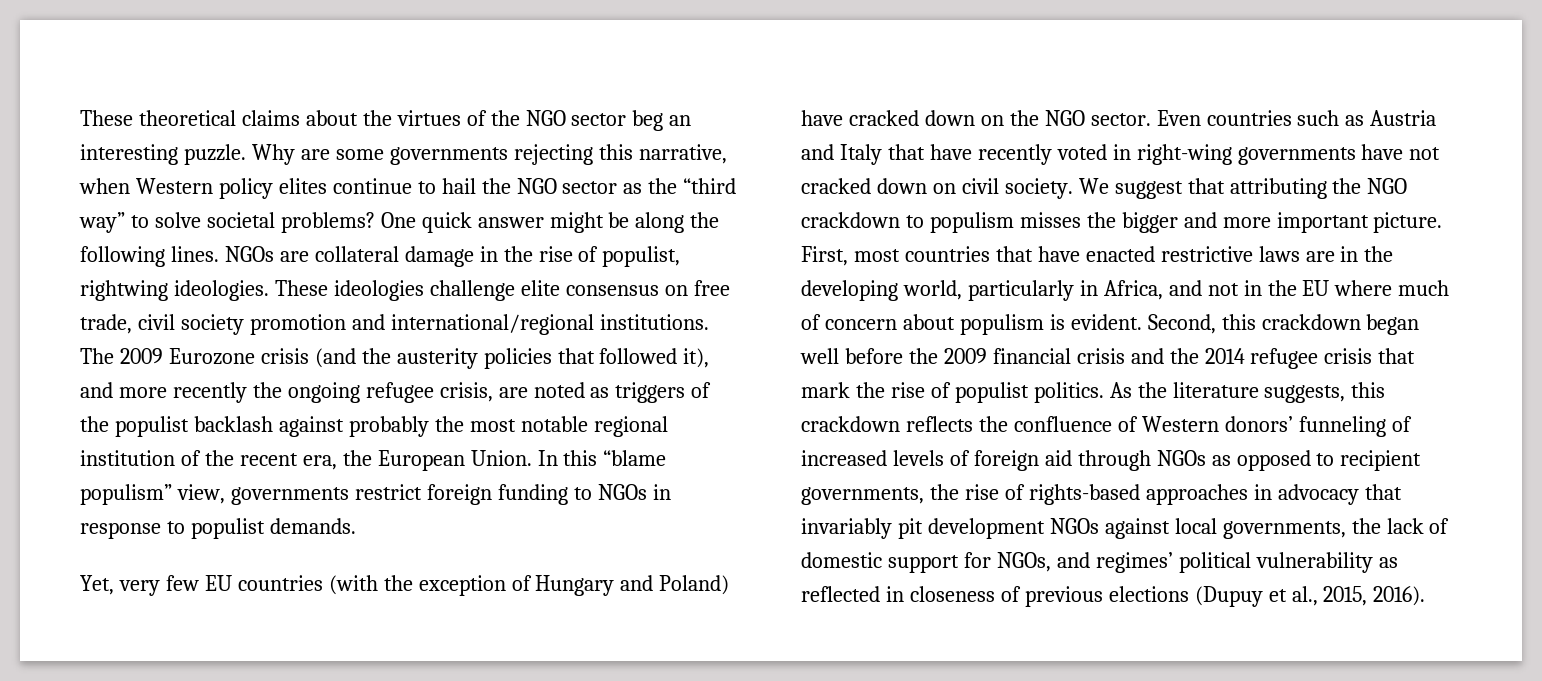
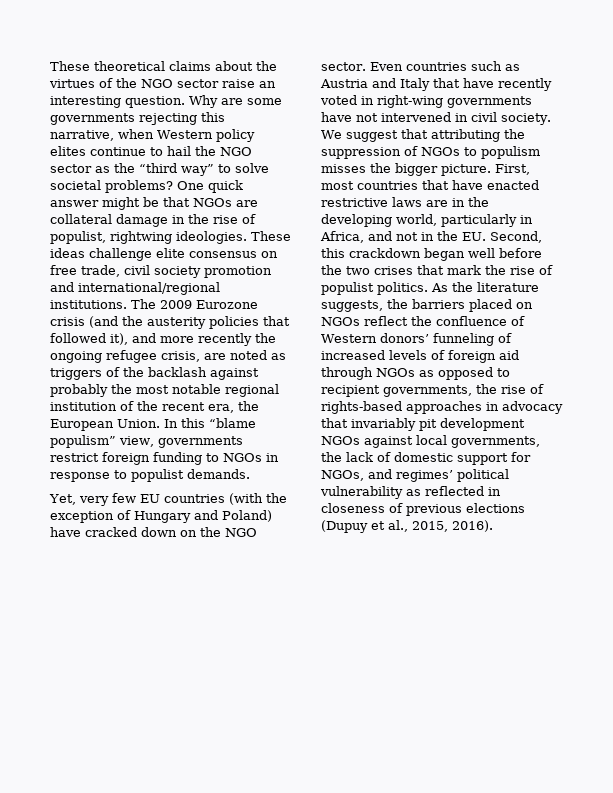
- These theoretical claims about the virtues of the NGO sector beg an interesting puzzle.
+ These theoretical claims about the virtues of the NGO sector raise an interesting question.
- One quick answer might be along the following lines. NGOs are collateral damage in the rise of populist, rightwing ideologies.
+ One quick answer might be that NGOs are collateral damage in the rise of populist, rightwing ideologies.
- These ideologies challenge elite consensus on free trade, civil society promotion and international/regional institutions.
+ These ideas challenge elite consensus on free trade, civil society promotion and international/regional institutions.
- The 2009 Eurozone crisis (and the austerity policies that followed it), and more recently the ongoing refugee crisis, are noted as triggers of the populist backlash against probably the most notable regional institution of the recent era, the European Union.
+ The 2009 Eurozone crisis (and the austerity policies that followed it), and more recently the ongoing refugee crisis, are noted as triggers of the backlash against probably the most notable regional institution of the recent era, the European Union.
- Even countries such as Austria and Italy that have recently voted in right-wing governments have not cracked down on civil society.
+ Even countries such as Austria and Italy that have recently voted in right-wing governments have not intervened in civil society.
- We suggest that attributing the NGO crackdown to populism misses the bigger and more important picture.
+ We suggest that attributing the suppression of NGOs to populism misses the bigger picture.
- First, most countries that have enacted restrictive laws are in the developing world, particularly in Africa, and not in the EU where much of concern about populism is evident. Second, this crackdown began well before the 2009 financial crisis and the 2014 refugee crisis that mark the rise of populist politics.
+ First, most countries that have enacted restrictive laws are in the developing world, particularly in Africa, and not in the EU. Second, this crackdown began well before the two crises that mark the rise of populist politics.
- As the literature suggests, this crackdown reflects the confluence of Western donors’ funneling of increased levels of foreign aid through NGOs as opposed to recipient governments, the rise of rights-based approaches in advocacy that invariably pit development NGOs against local governments, the lack of domestic support for NGOs, and regimes’ political vulnerability as reflected in closeness of previous elections (Dupuy et al., 2015, 2016).
+ As the literature suggests, the barriers placed on NGOs reflect the confluence of Western donors’ funneling of increased levels of foreign aid through NGOs as opposed to recipient governments, the rise of rights-based approaches in advocacy that invariably pit development NGOs against local governments, the lack of domestic support for NGOs, and regimes’ political vulnerability as reflected in closeness of previous elections (Dupuy et al., 2015, 2016).

